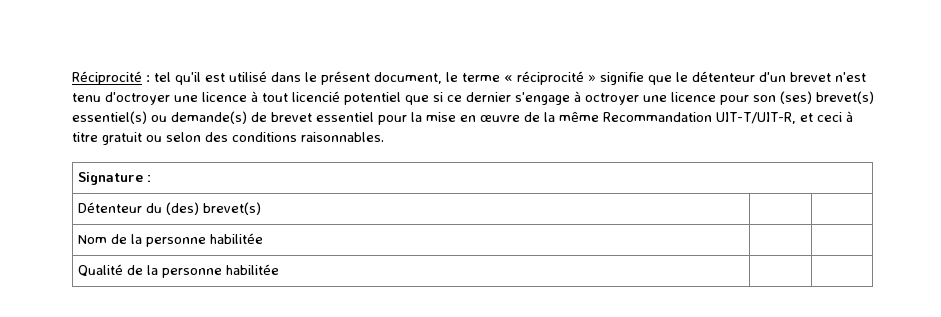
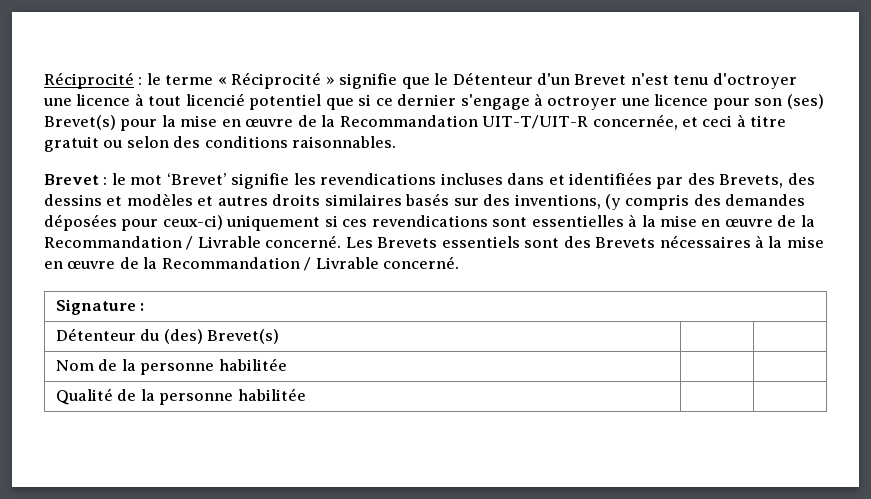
- Réciprocité : tel qu'il est utilisé dans le présent document, le terme « réciprocité » signifie que le détenteur d'un brevet n'est tenu d'octroyer une licence à tout licencié potentiel que si ce dernier s'engage à octroyer une licence pour son (ses) brevet(s) essentiel(s) ou demande(s) de brevet essentiel pour la mise en œuvre de la même Recommandation UIT-T/UIT-R, et ceci à titre gratuit ou selon des conditions raisonnables.
+ Réciprocité : le terme « Réciprocité » signifie que le Détenteur d'un Brevet n'est tenu d'octroyer une licence à tout licencié potentiel que si ce dernier s'engage à octroyer une licence pour son (ses) Brevet(s) pour la mise en œuvre de la Recommandation UIT-T/UIT-R concernée, et ceci à titre gratuit ou selon des conditions raisonnables.
+ Brevet : le mot ‘Brevet’ signifie les revendications incluses dans et identifiées par des Brevets, des dessins et modèles et autres droits similaires basés sur des inventions, (y compris des demandes déposées pour ceux-ci) uniquement si ces revendications sont essentielles à la mise en œuvre de la Recommandation / Livrable concerné. Les Brevets essentiels sont des Brevets nécessaires à la mise en œuvre de la Recommandation / Livrable concerné.
- Détenteur du (des) brevet(s) | |
+ Détenteur du (des) Brevet(s) | |

